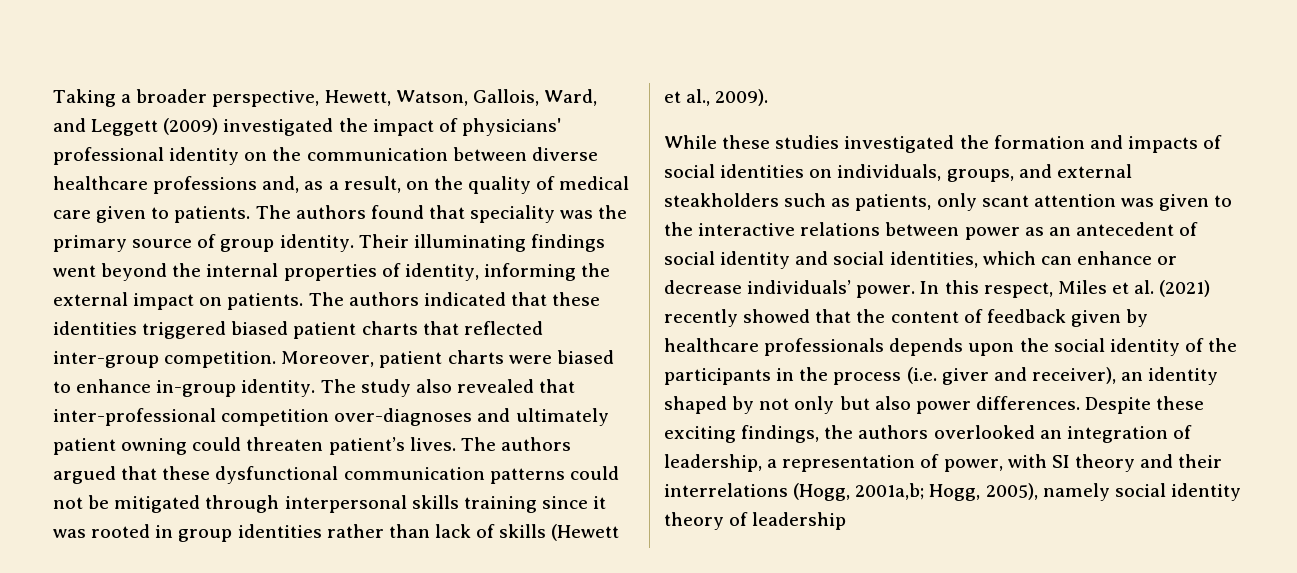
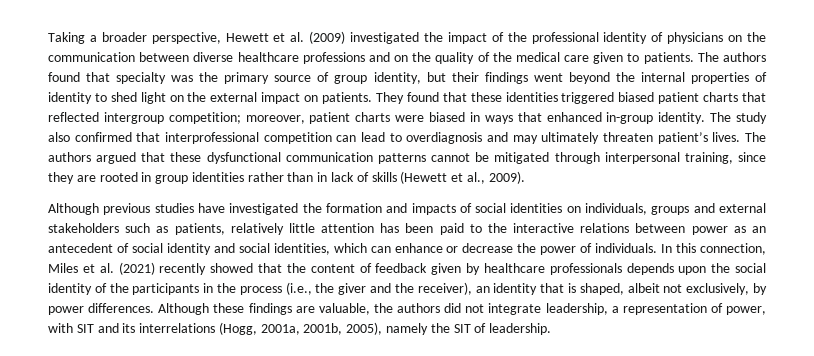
- Taking a broader perspective, Hewett, Watson, Gallois, Ward, and Leggett (2009) investigated the impact of physicians' professional identity on the communication between diverse healthcare professions and, as a result, on the quality of medical care given to patients.
+ Taking a broader perspective, Hewett et al. (2009) investigated the impact of the professional identity of physicians on the communication between diverse healthcare professions and on the quality of the medical care given to patients.
- The authors found that speciality was the primary source of group identity. Their illuminating findings went beyond the internal properties of identity, informing the external impact on patients.
+ The authors found that specialty was the primary source of group identity, but their findings went beyond the internal properties of identity to shed light on the external impact on patients.
- The authors indicated that these identities triggered biased patient charts that reflected inter-group competition. Moreover, patient charts were biased to enhance in-group identity.
+ They found that these identities triggered biased patient charts that reflected intergroup competition; moreover, patient charts were biased in ways that enhanced in-group identity.
- The study also revealed that inter-professional competition over-diagnoses and ultimately patient owning could threaten patient’s lives.
+ The study also confirmed that interprofessional competition can lead to overdiagnosis and may ultimately threaten patient’s lives.
- The authors argued that these dysfunctional communication patterns could not be mitigated through interpersonal skills training since it was rooted in group identities rather than lack of skills (Hewett et al., 2009).
+ The authors argued that these dysfunctional communication patterns cannot be mitigated through interpersonal training, since they are rooted in group identities rather than in lack of skills (Hewett et al., 2009).
- While these studies investigated the formation and impacts of social identities on individuals, groups, and external steakholders such as patients, only scant attention was given to the interactive relations between power as an antecedent of social identity and social identities, which can enhance or decrease individuals’ power.
+ Although previous studies have investigated the formation and impacts of social identities on individuals, groups and external stakeholders such as patients, relatively little attention has been paid to the interactive relations between power as an antecedent of social identity and social identities, which can enhance or decrease the power of individuals.
- In this respect, Miles et al. (2021) recently showed that the content of feedback given by healthcare professionals depends upon the social identity of the participants in the process (i.e. giver and receiver), an identity shaped by not only but also power differences. Despite these exciting findings, the authors overlooked an integration of leadership, a representation of power, with SI theory and their interrelations (Hogg, 2001a,b; Hogg, 2005), namely social identity theory of leadership
+ In this connection, Miles et al. (2021) recently showed that the content of feedback given by healthcare professionals depends upon the social identity of the participants in the process (i.e., the giver and the receiver), an identity that is shaped, albeit not exclusively, by power differences. Although these findings are valuable, the authors did not integrate leadership, a representation of power, with SIT and its interrelations (Hogg, 2001a, 2001b, 2005), namely the SIT of leadership.

